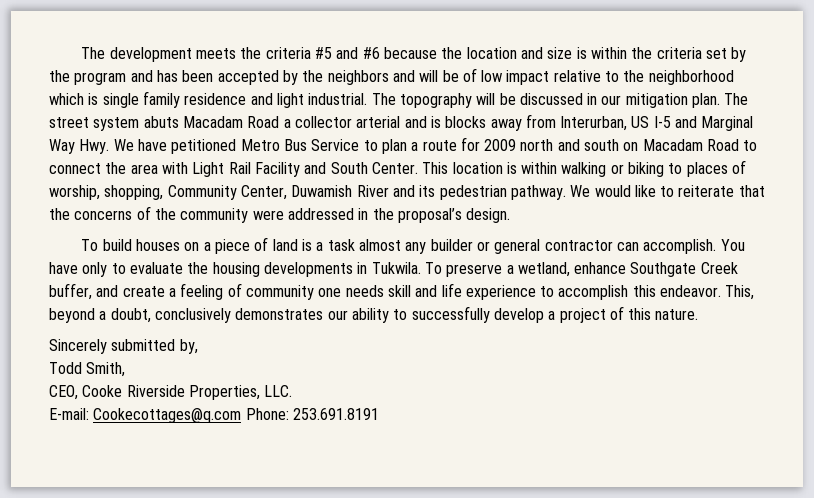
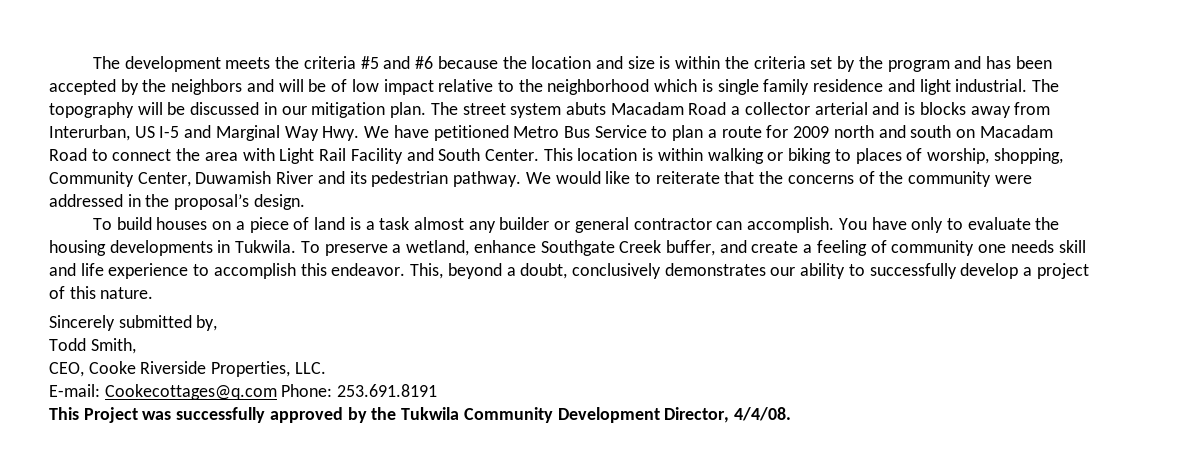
+ This Project was successfully approved by the Tukwila Community Development Director, 4/4/08.

